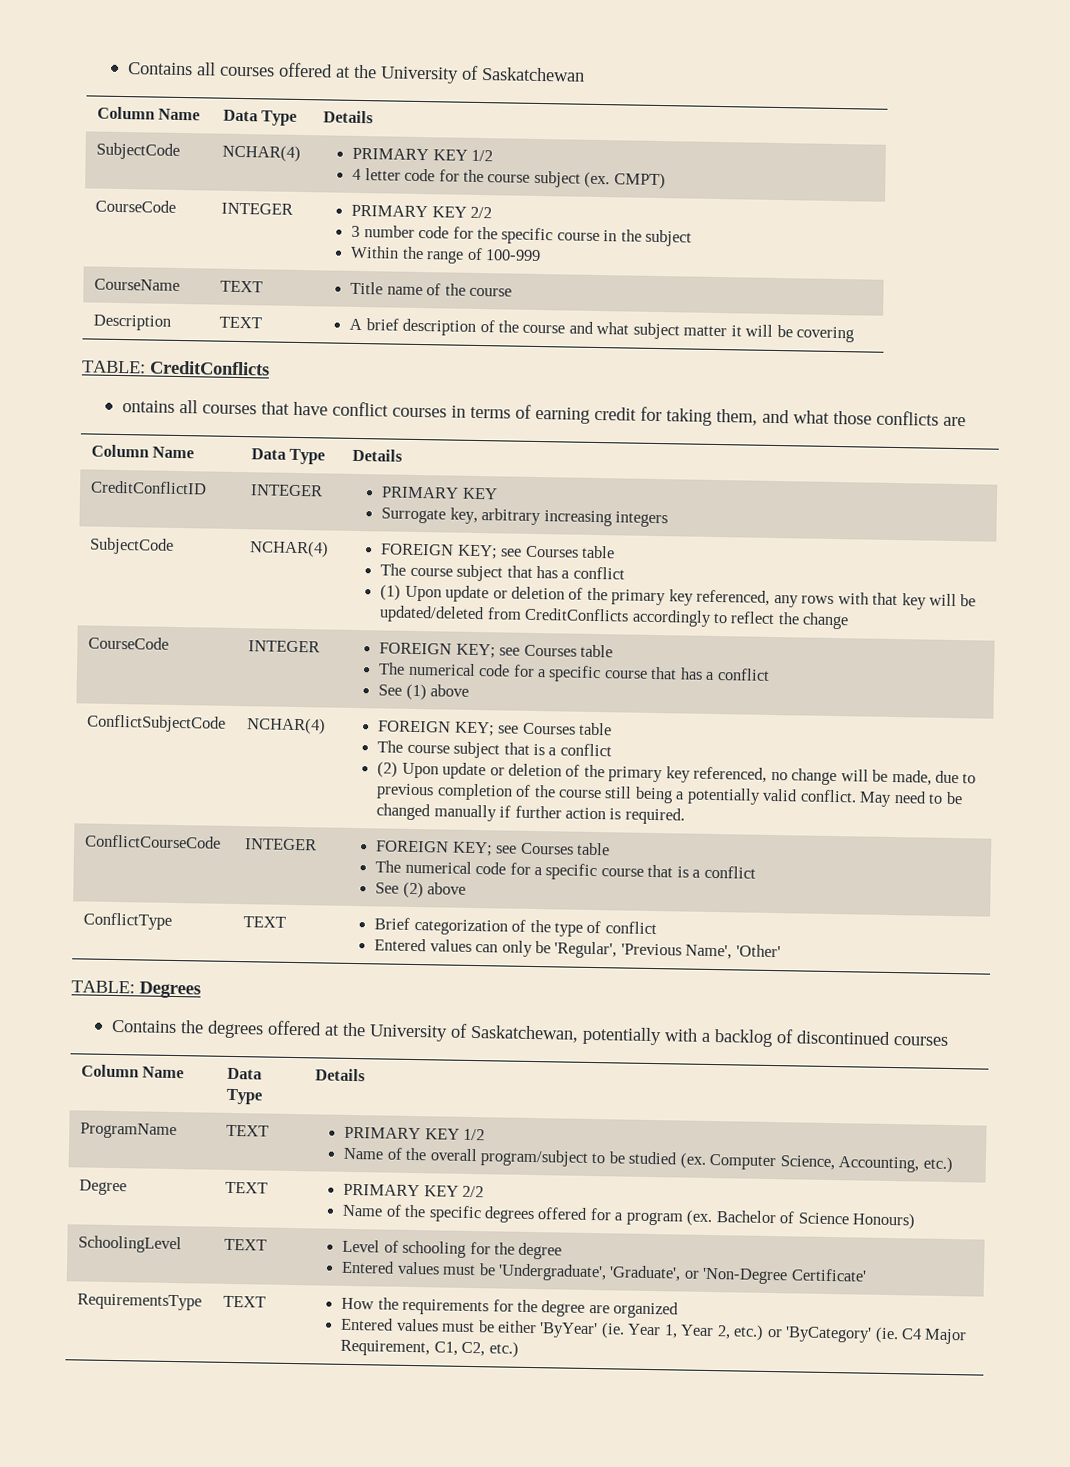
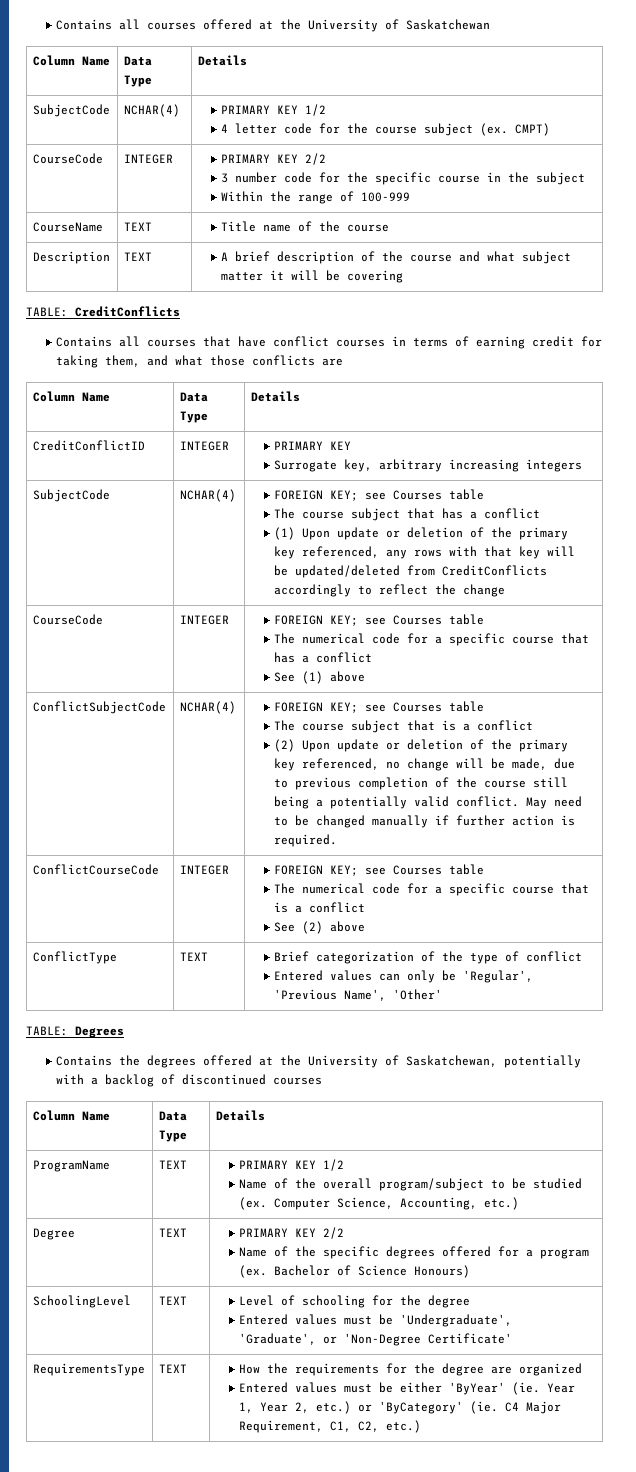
- ontains all courses that have conflict courses in terms of earning credit for taking them, and what those conflicts are
+ Contains all courses that have conflict courses in terms of earning credit for taking them, and what those conflicts are

